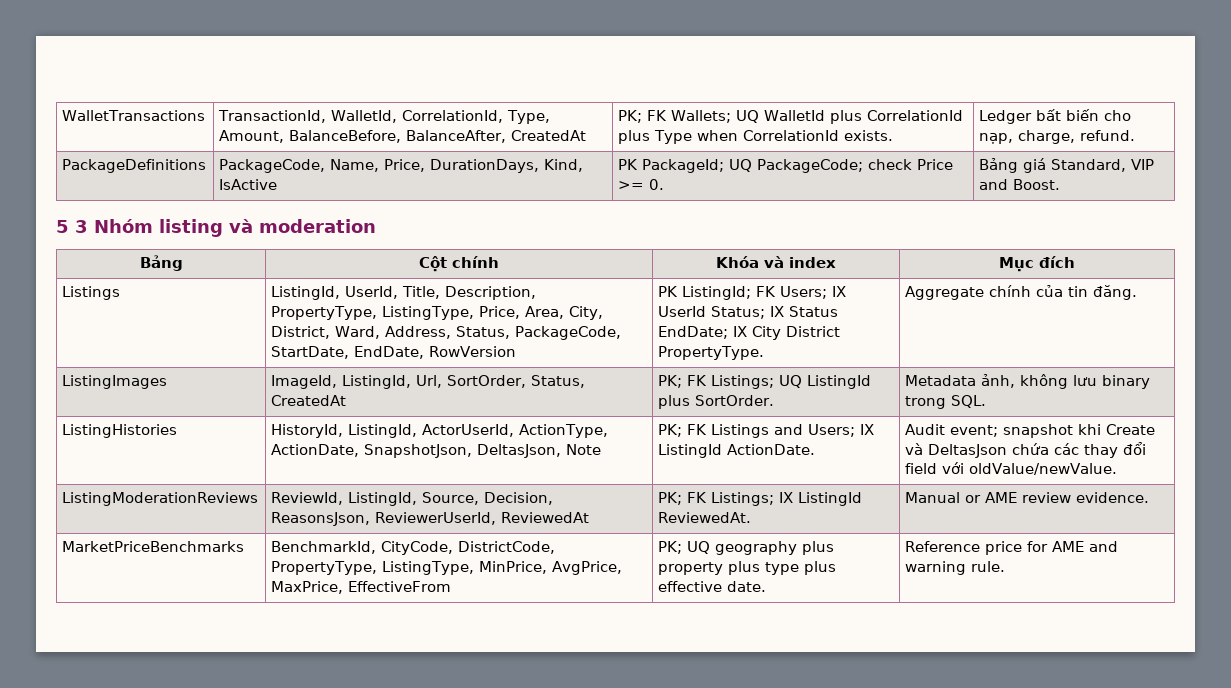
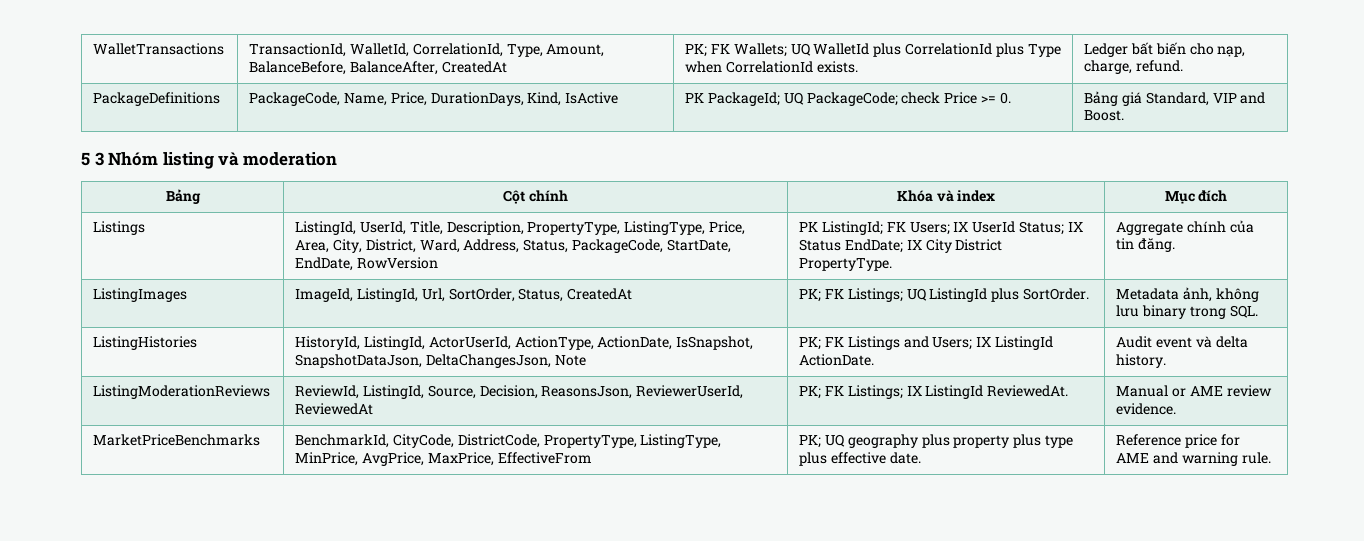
- ListingHistories | HistoryId, ListingId, ActorUserId, ActionType, ActionDate, SnapshotJson, DeltasJson, Note | PK; FK Listings and Users; IX ListingId ActionDate. | Audit event; snapshot khi Create và DeltasJson chứa các thay đổi field với oldValue/newValue.
+ ListingHistories | HistoryId, ListingId, ActorUserId, ActionType, ActionDate, IsSnapshot, SnapshotDataJson, DeltaChangesJson, Note | PK; FK Listings and Users; IX ListingId ActionDate. | Audit event và delta history.

